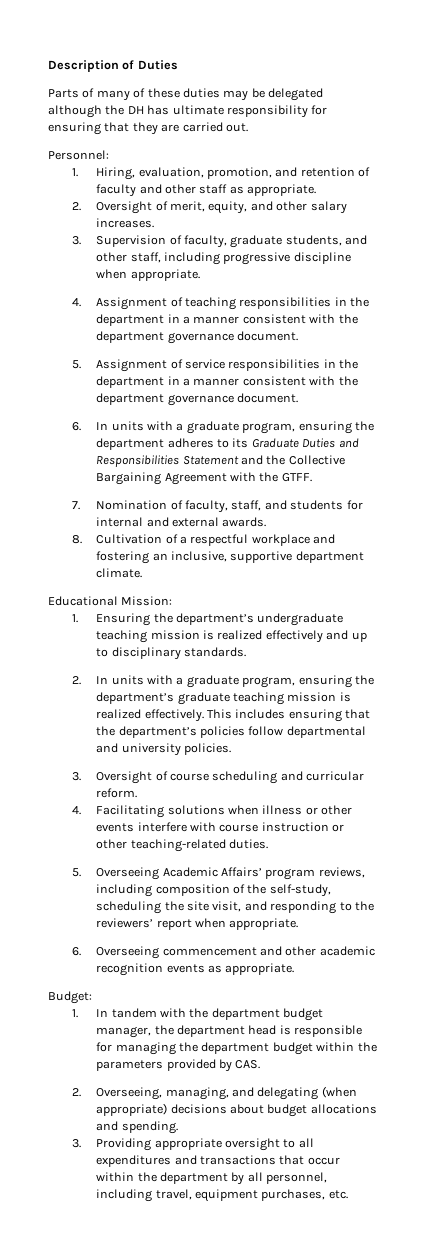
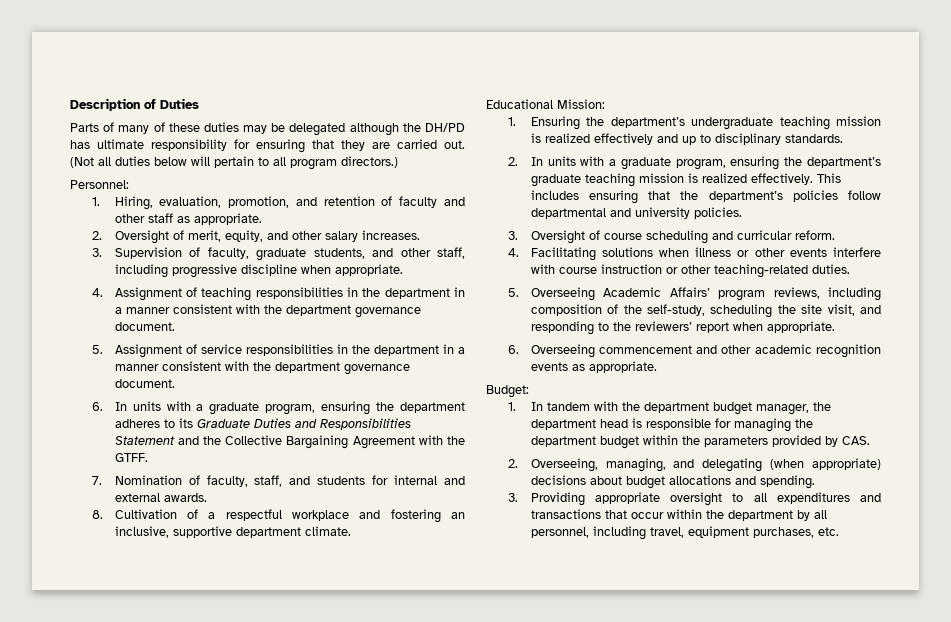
- Parts of many of these duties may be delegated although the DH has ultimate responsibility for ensuring that they are carried out.
+ Parts of many of these duties may be delegated although the DH/PD has ultimate responsibility for ensuring that they are carried out. (Not all duties below will pertain to all program directors.)

